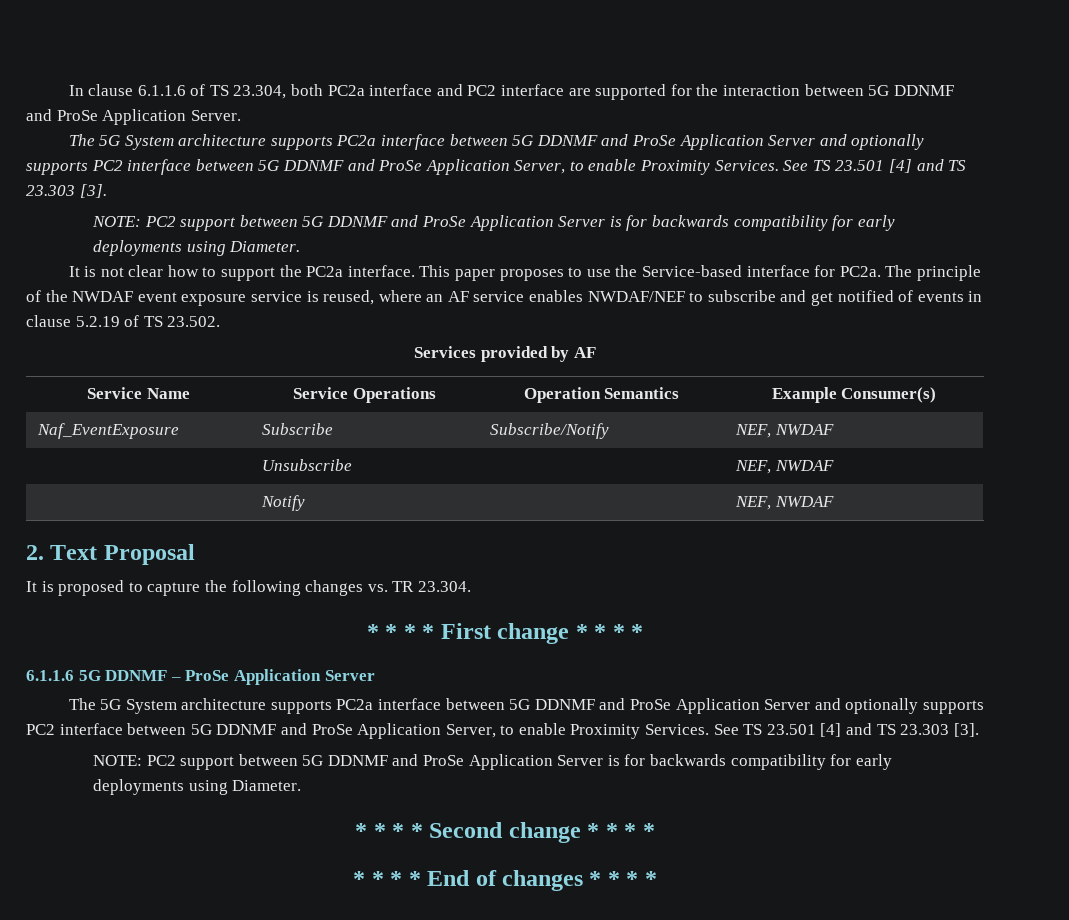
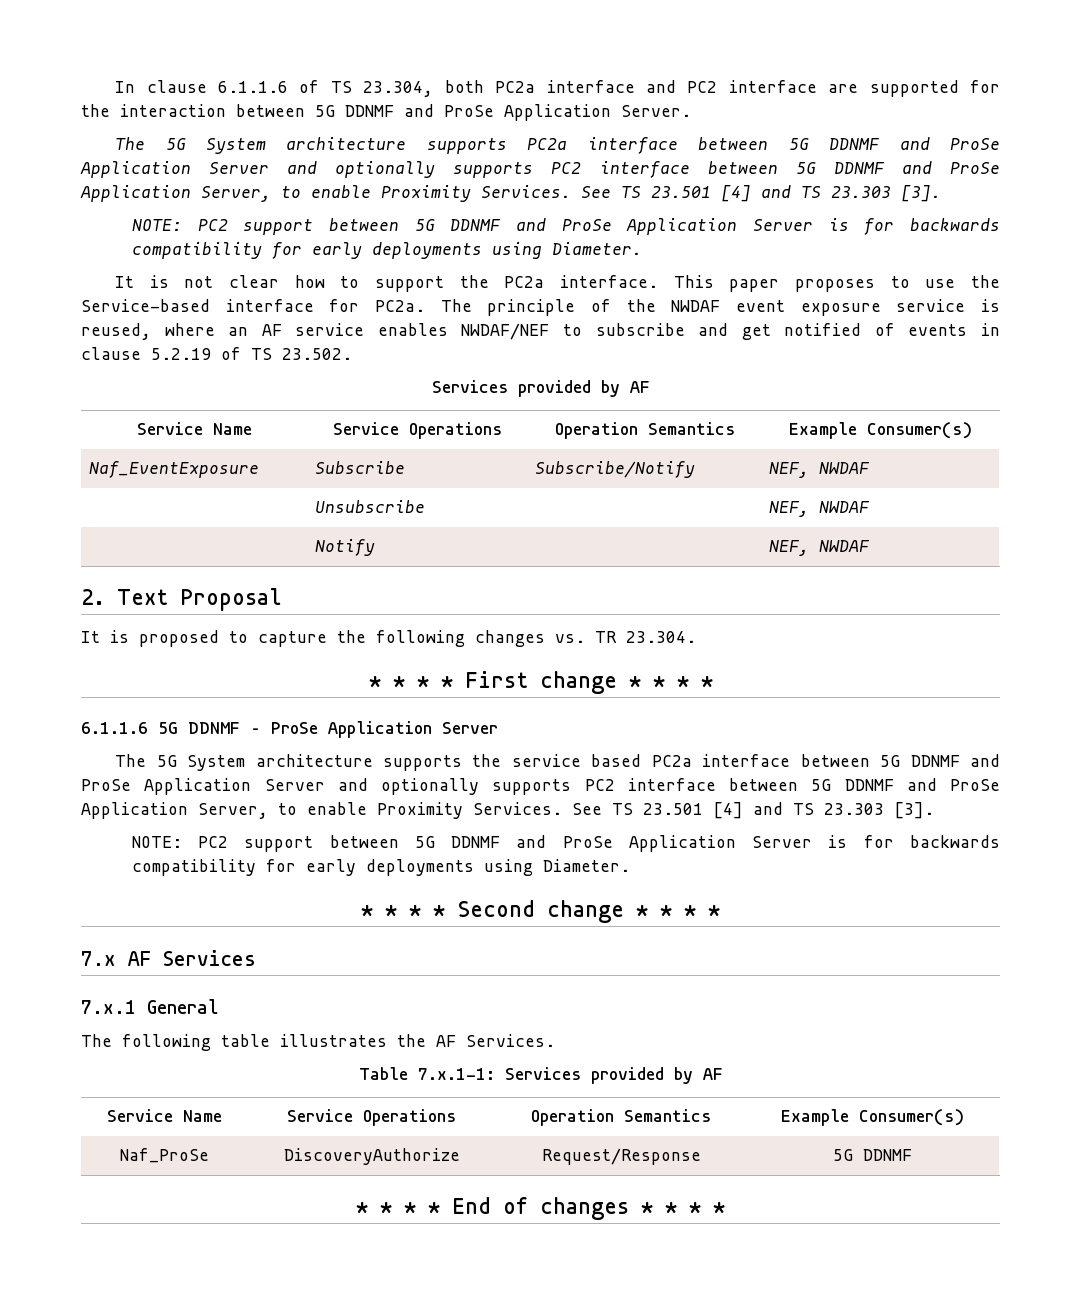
  6.1.1.6 5G DDNMF – ProSe Application Server
- The 5G System architecture supports PC2a interface between 5G DDNMF and ProSe Application Server and optionally supports PC2 interface between 5G DDNMF and ProSe Application Server, to enable Proximity Services.
+ The 5G System architecture supports the service based PC2a interface between 5G DDNMF and ProSe Application Server and optionally supports PC2 interface between 5G DDNMF and ProSe Application Server, to enable Proximity Services.
+ 7.x AF Services
+ 7.x.1 General
+ The following table illustrates the AF Services.
+ Table 7.x.1-1: Services provided by AF
+ Service Name | Service Operations | Operation Semantics | Example Consumer(s)
+ Naf_ProSe | DiscoveryAuthorize | Request/Response | 5G DDNMF

